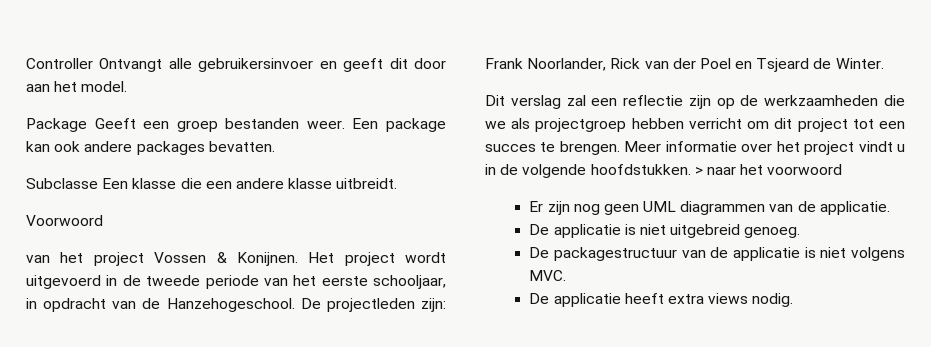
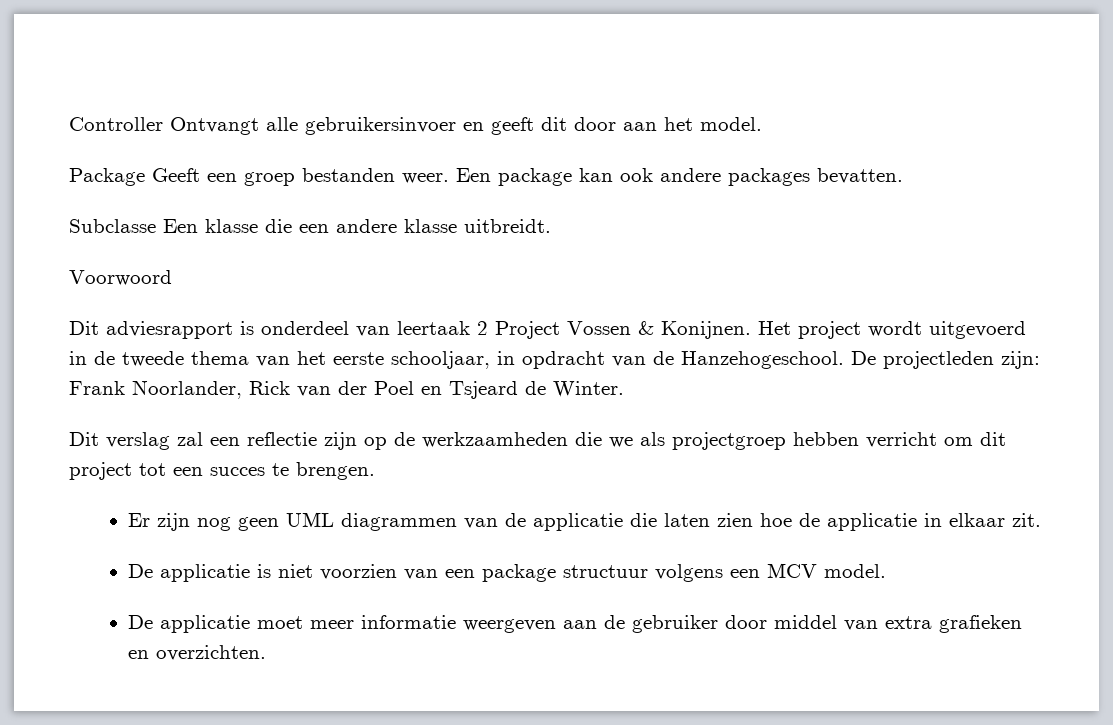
- van het project Vossen & Konijnen.
+ Dit adviesrapport is onderdeel van leertaak 2 Project Vossen & Konijnen.
- Het project wordt uitgevoerd in de tweede periode van het eerste schooljaar, in opdracht van de Hanzehogeschool.
+ Het project wordt uitgevoerd in de tweede thema van het eerste schooljaar, in opdracht van de Hanzehogeschool.
- Meer informatie over het project vindt u in de volgende hoofdstukken. > naar het voorwoord
- Er zijn nog geen UML diagrammen van de applicatie.
- De applicatie is niet uitgebreid genoeg.
- De packagestructuur van de applicatie is niet volgens MVC.
- De applicatie heeft extra views nodig.
+ Er zijn nog geen UML diagrammen van de applicatie die laten zien hoe de applicatie in elkaar zit.
+ De applicatie is niet voorzien van een package structuur volgens een MCV model.
+ De applicatie moet meer informatie weergeven aan de gebruiker door middel van extra grafieken en overzichten.

